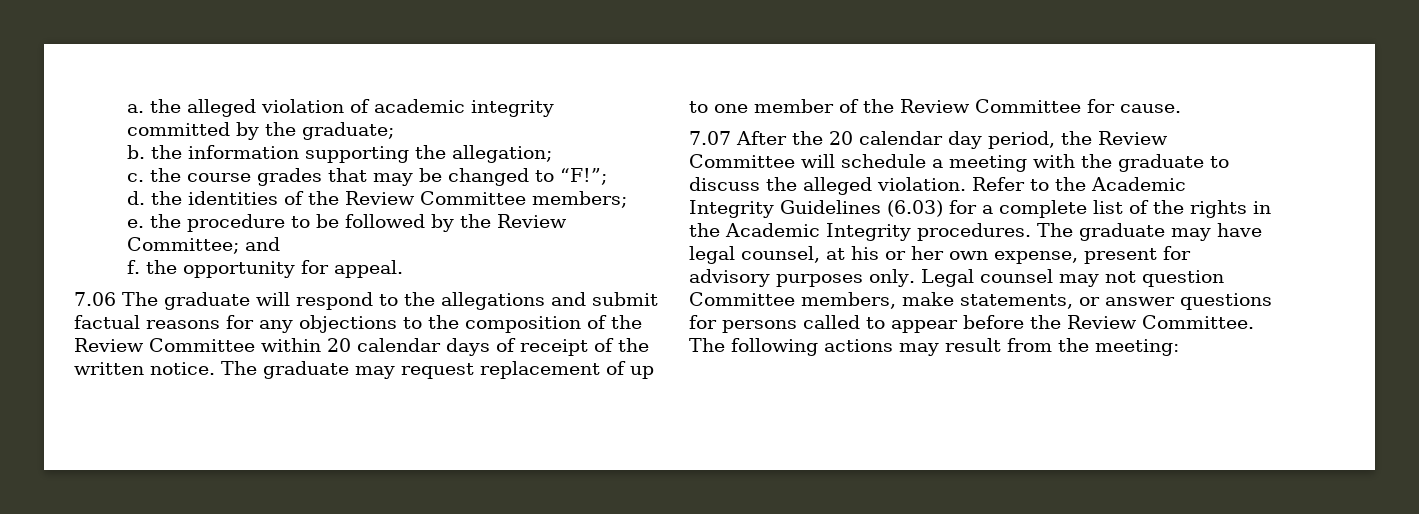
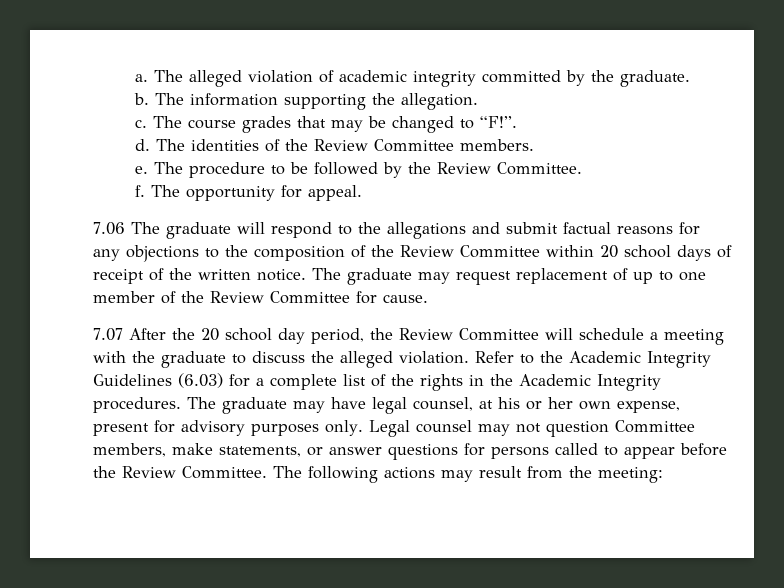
- a. the alleged violation of academic integrity committed by the graduate;
+ a. The alleged violation of academic integrity committed by the graduate.
- b. the information supporting the allegation;
+ b. The information supporting the allegation.
- c. the course grades that may be changed to “F!”;
+ c. The course grades that may be changed to “F!”.
- d. the identities of the Review Committee members;
+ d. The identities of the Review Committee members.
- e. the procedure to be followed by the Review Committee; and
+ e. The procedure to be followed by the Review Committee.
- f. the opportunity for appeal.
+ f. The opportunity for appeal.
- 7.06 The graduate will respond to the allegations and submit factual reasons for any objections to the composition of the Review Committee within 20 calendar days of receipt of the written notice.
+ 7.06 The graduate will respond to the allegations and submit factual reasons for any objections to the composition of the Review Committee within 20 school days of receipt of the written notice.
- 7.07 After the 20 calendar day period, the Review Committee will schedule a meeting with the graduate to discuss the alleged violation.
+ 7.07 After the 20 school day period, the Review Committee will schedule a meeting with the graduate to discuss the alleged violation.

